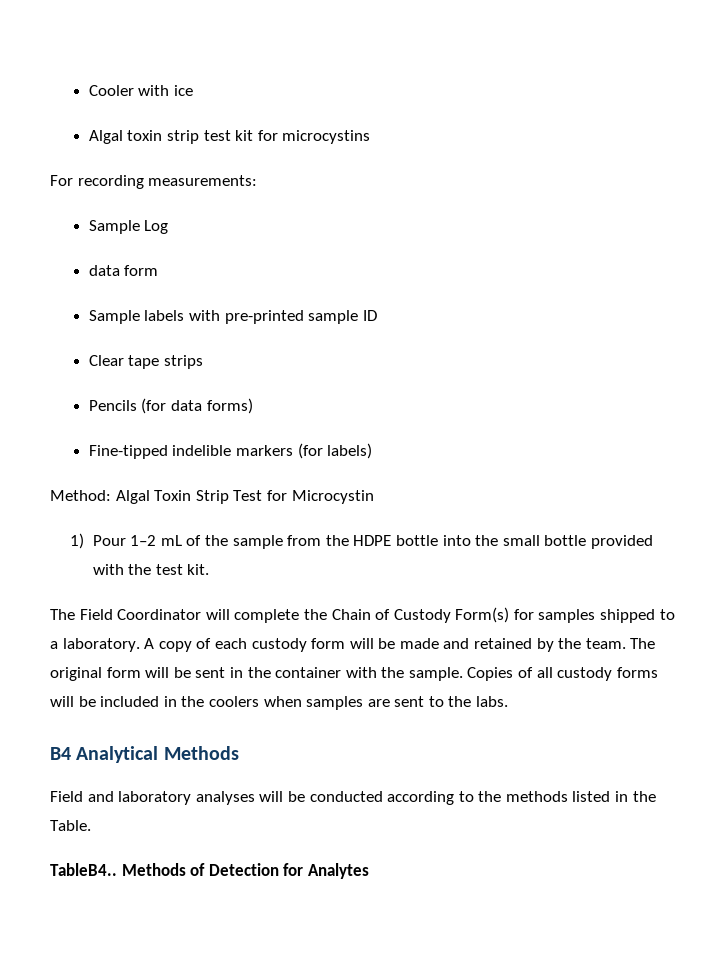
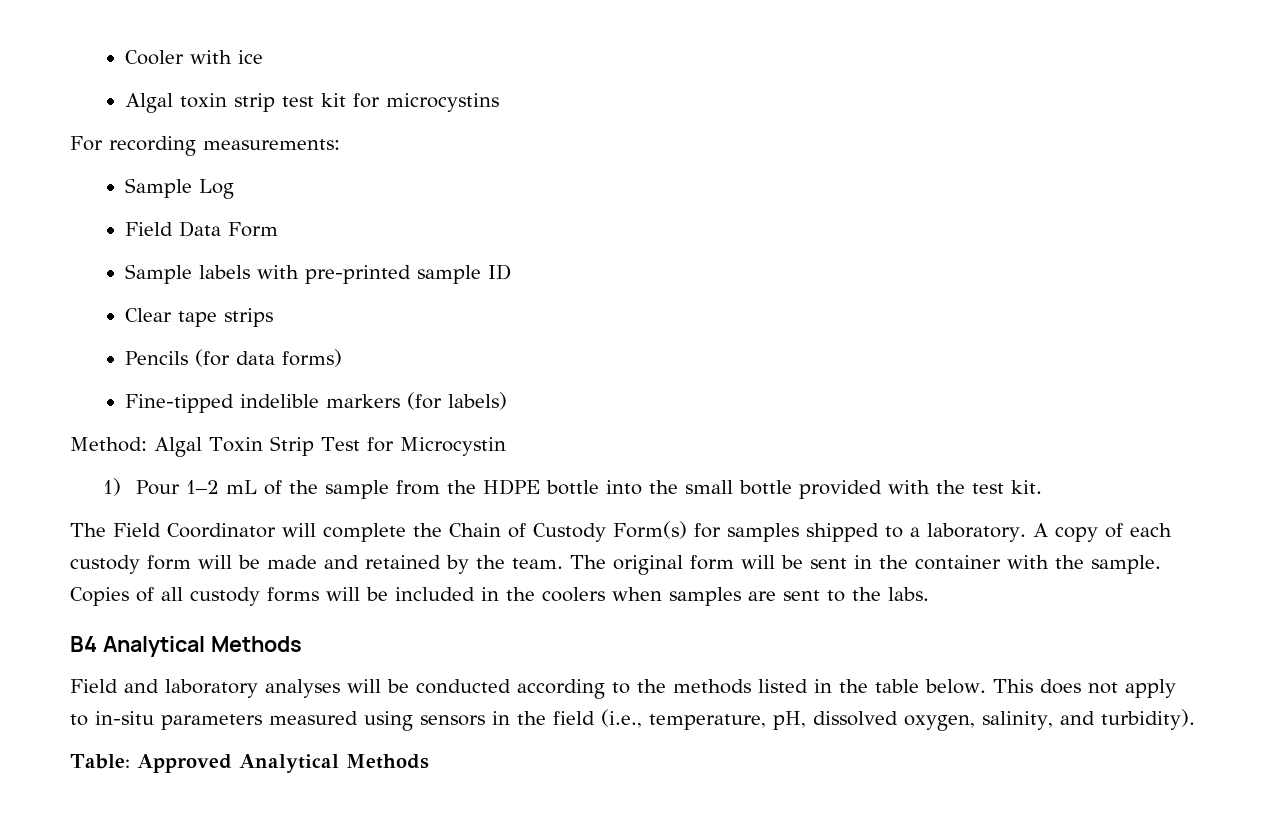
- data form
+ Field Data Form
- Field and laboratory analyses will be conducted according to the methods listed in the Table.
- TableB4.. Methods of Detection for Analytes
+ Field and laboratory analyses will be conducted according to the methods listed in the table below. This does not apply to in-situ parameters measured using sensors in the field (i.e., temperature, pH, dissolved oxygen, salinity, and turbidity).
+ Table: Approved Analytical Methods

